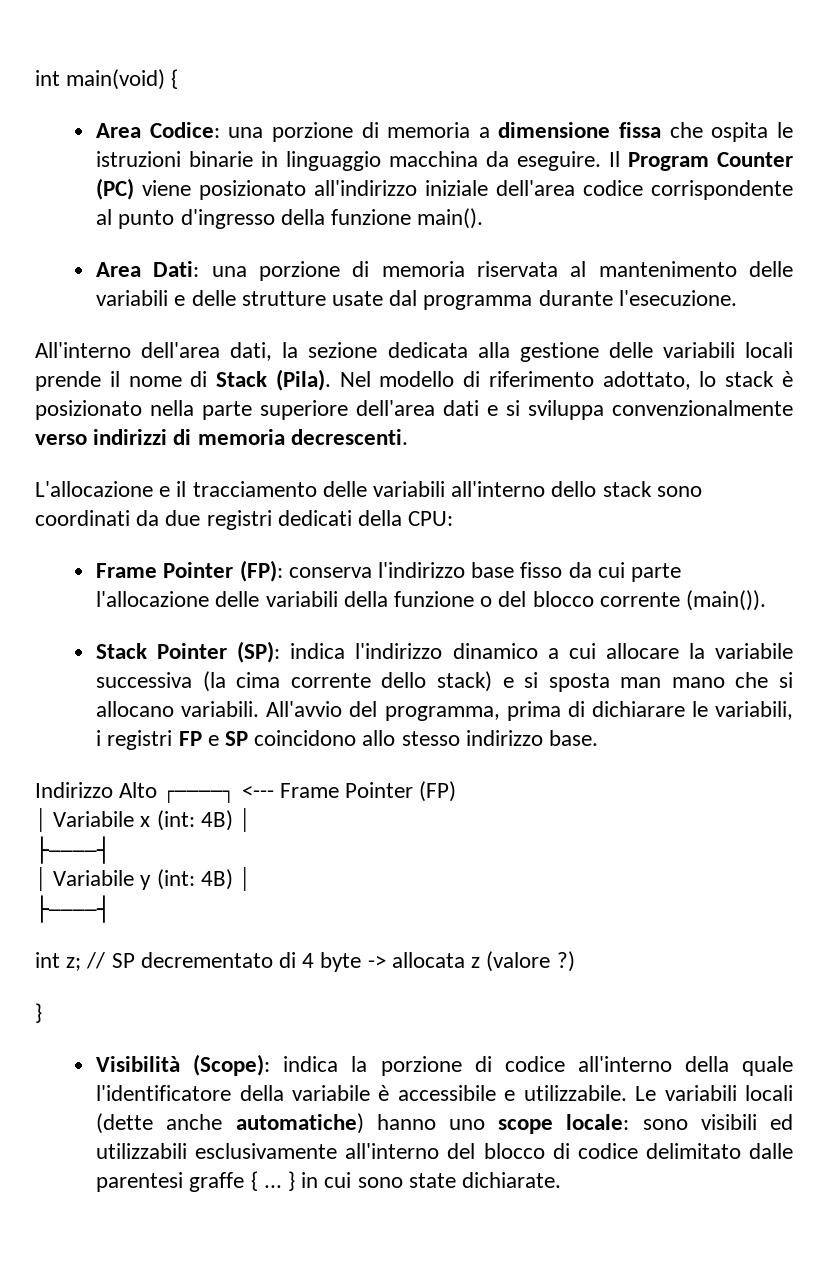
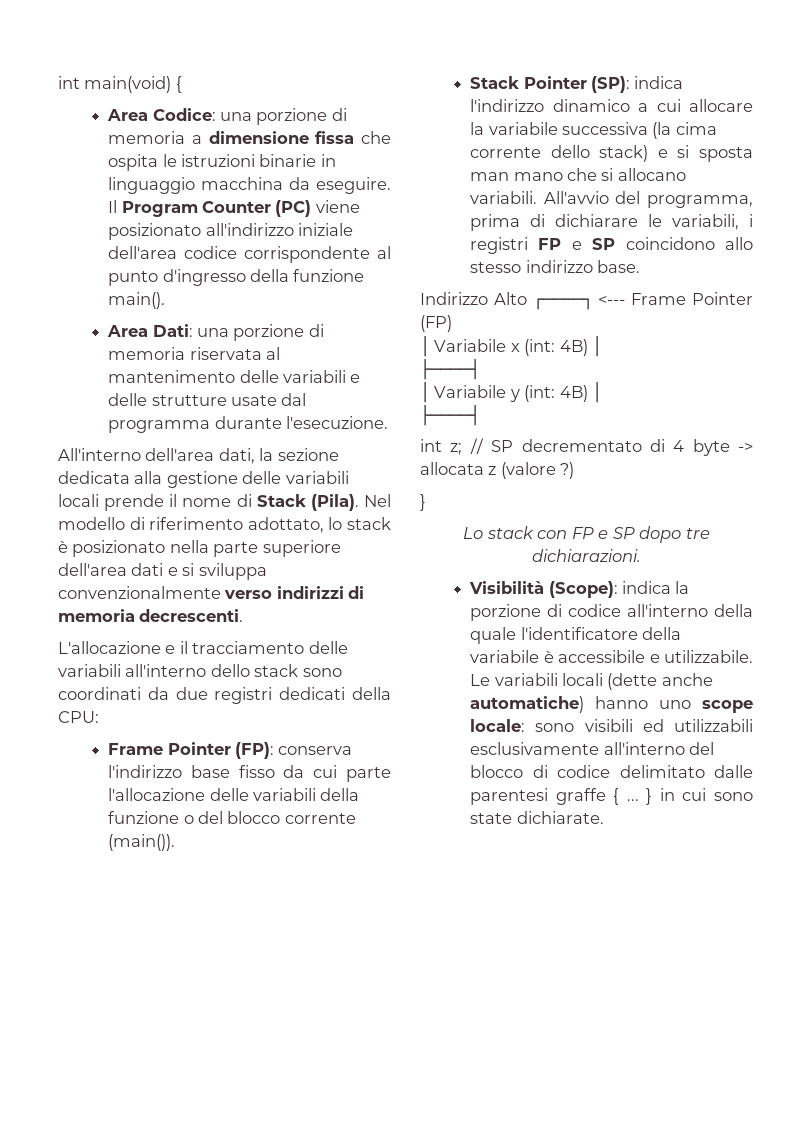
+ Lo stack con FP e SP dopo tre dichiarazioni.

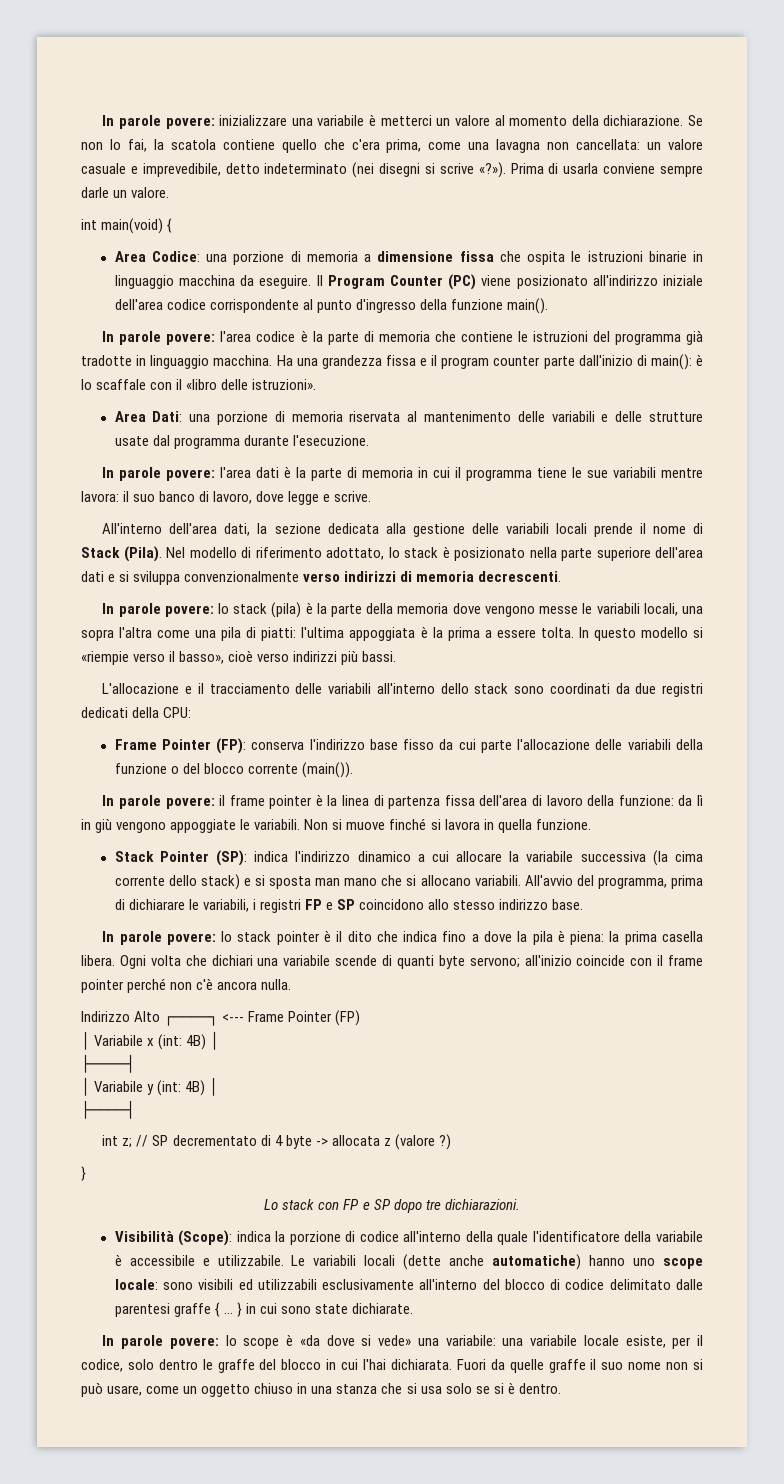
+ In parole povere: inizializzare una variabile è metterci un valore al momento della dichiarazione. Se non lo fai, la scatola contiene quello che c'era prima, come una lavagna non cancellata: un valore casuale e imprevedibile, detto indeterminato (nei disegni si scrive «?»). Prima di usarla conviene sempre darle un valore.
+ In parole povere: l'area codice è la parte di memoria che contiene le istruzioni del programma già tradotte in linguaggio macchina. Ha una grandezza fissa e il program counter parte dall'inizio di main(): è lo scaffale con il «libro delle istruzioni».
+ In parole povere: l'area dati è la parte di memoria in cui il programma tiene le sue variabili mentre lavora: il suo banco di lavoro, dove legge e scrive.
+ In parole povere: lo stack (pila) è la parte della memoria dove vengono messe le variabili locali, una sopra l'altra come una pila di piatti: l'ultima appoggiata è la prima a essere tolta. In questo modello si «riempie verso il basso», cioè verso indirizzi più bassi.
+ In parole povere: il frame pointer è la linea di partenza fissa dell'area di lavoro della funzione: da lì in giù vengono appoggiate le variabili. Non si muove finché si lavora in quella funzione.
+ In parole povere: lo stack pointer è il dito che indica fino a dove la pila è piena: la prima casella libera. Ogni volta che dichiari una variabile scende di quanti byte servono; all'inizio coincide con il frame pointer perché non c'è ancora nulla.
+ In parole povere: lo scope è «da dove si vede» una variabile: una variabile locale esiste, per il codice, solo dentro le graffe del blocco in cui l'hai dichiarata. Fuori da quelle graffe il suo nome non si può usare, come un oggetto chiuso in una stanza che si usa solo se si è dentro.

